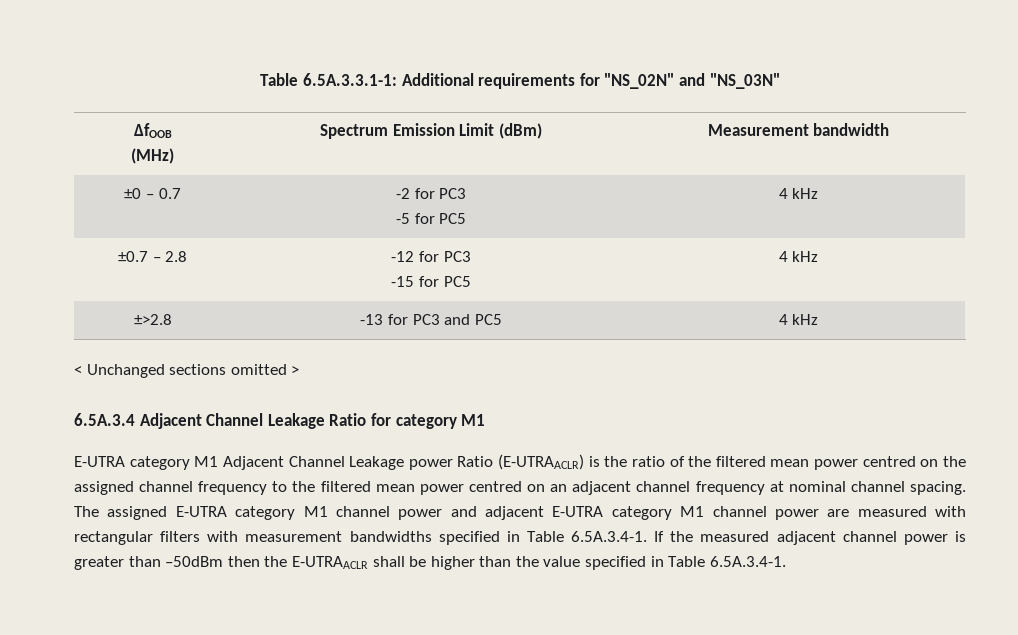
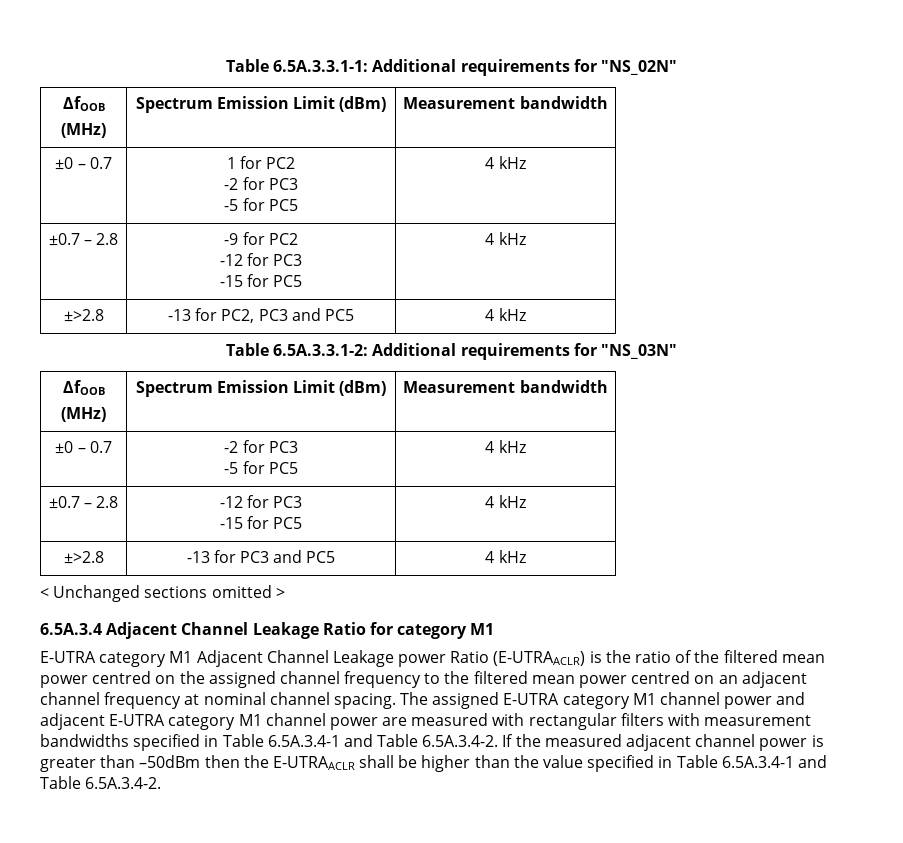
- Table 6.5A.3.3.1-1: Additional requirements for "NS_02N" and "NS_03N"
+ Table 6.5A.3.3.1-1: Additional requirements for "NS_02N"
+ ΔfOOB
+ (MHz) | Spectrum Emission Limit (dBm) | Measurement bandwidth
+ ±0 – 0.7 | 1 for PC2
+ -2 for PC3
+ -5 for PC5 | 4 kHz
+ ±0.7 – 2.8 | -9 for PC2
+ -12 for PC3
+ -15 for PC5 | 4 kHz
+ ±>2.8 | -13 for PC2, PC3 and PC5 | 4 kHz
+ Table 6.5A.3.3.1-2: Additional requirements for "NS_03N"
- The assigned E-UTRA category M1 channel power and adjacent E-UTRA category M1 channel power are measured with rectangular filters with measurement bandwidths specified in Table 6.5A.3.4-1. If the measured adjacent channel power is greater than –50dBm then the E-UTRAACLR shall be higher than the value specified in Table 6.5A.3.4-1.
+ The assigned E-UTRA category M1 channel power and adjacent E-UTRA category M1 channel power are measured with rectangular filters with measurement bandwidths specified in Table 6.5A.3.4-1 and Table 6.5A.3.4-2. If the measured adjacent channel power is greater than –50dBm then the E-UTRAACLR shall be higher than the value specified in Table 6.5A.3.4-1 and Table 6.5A.3.4-2.

